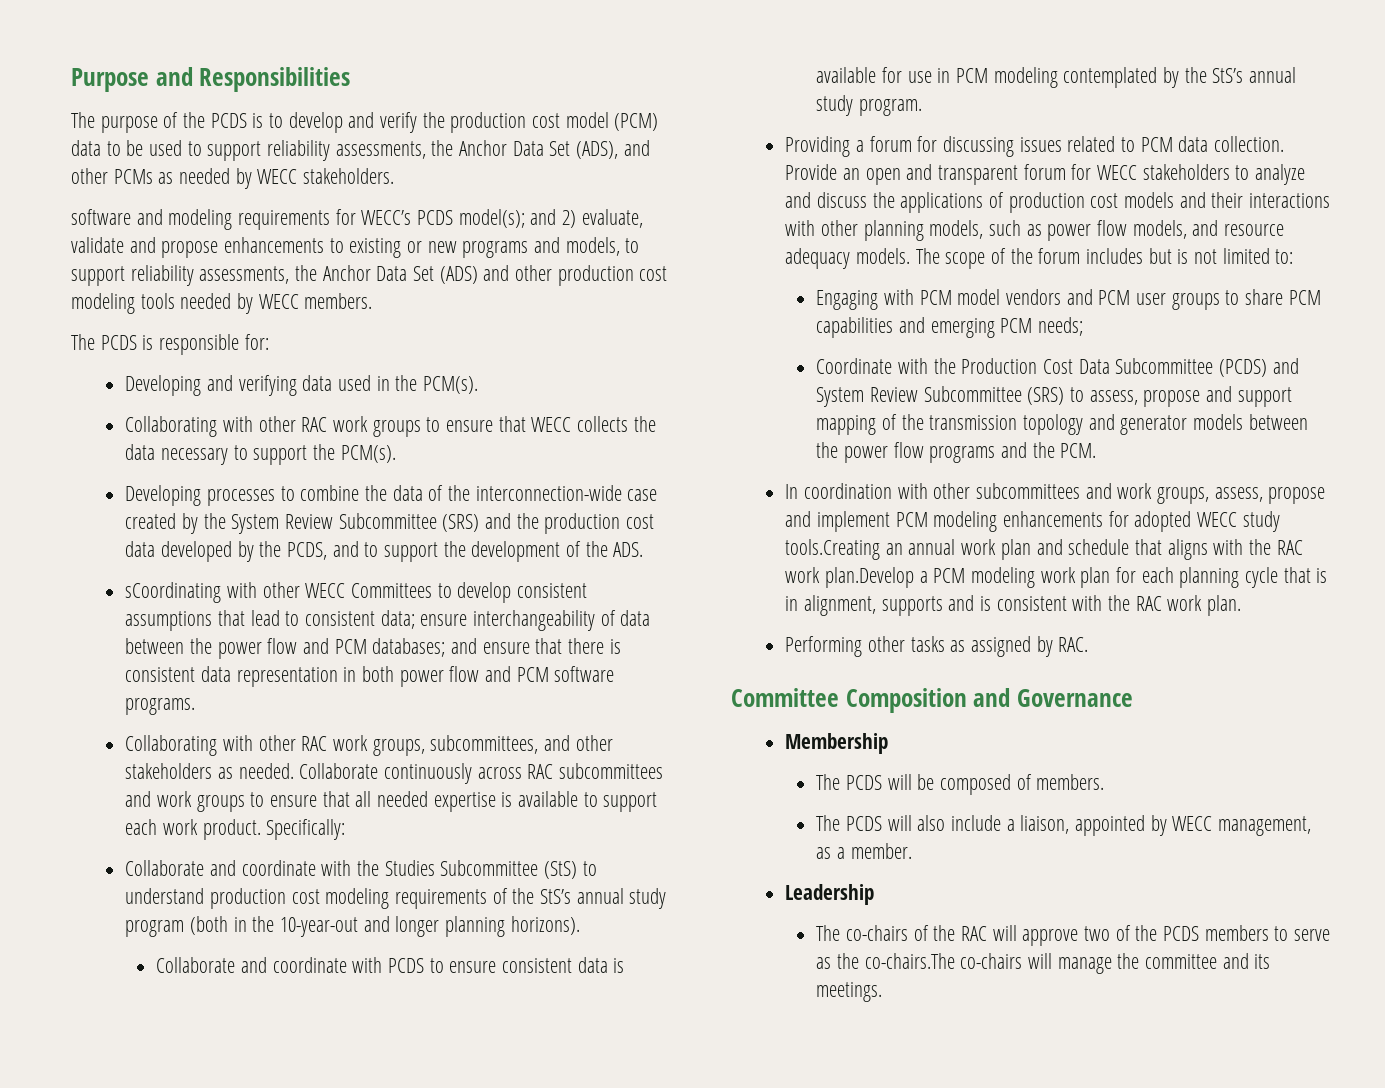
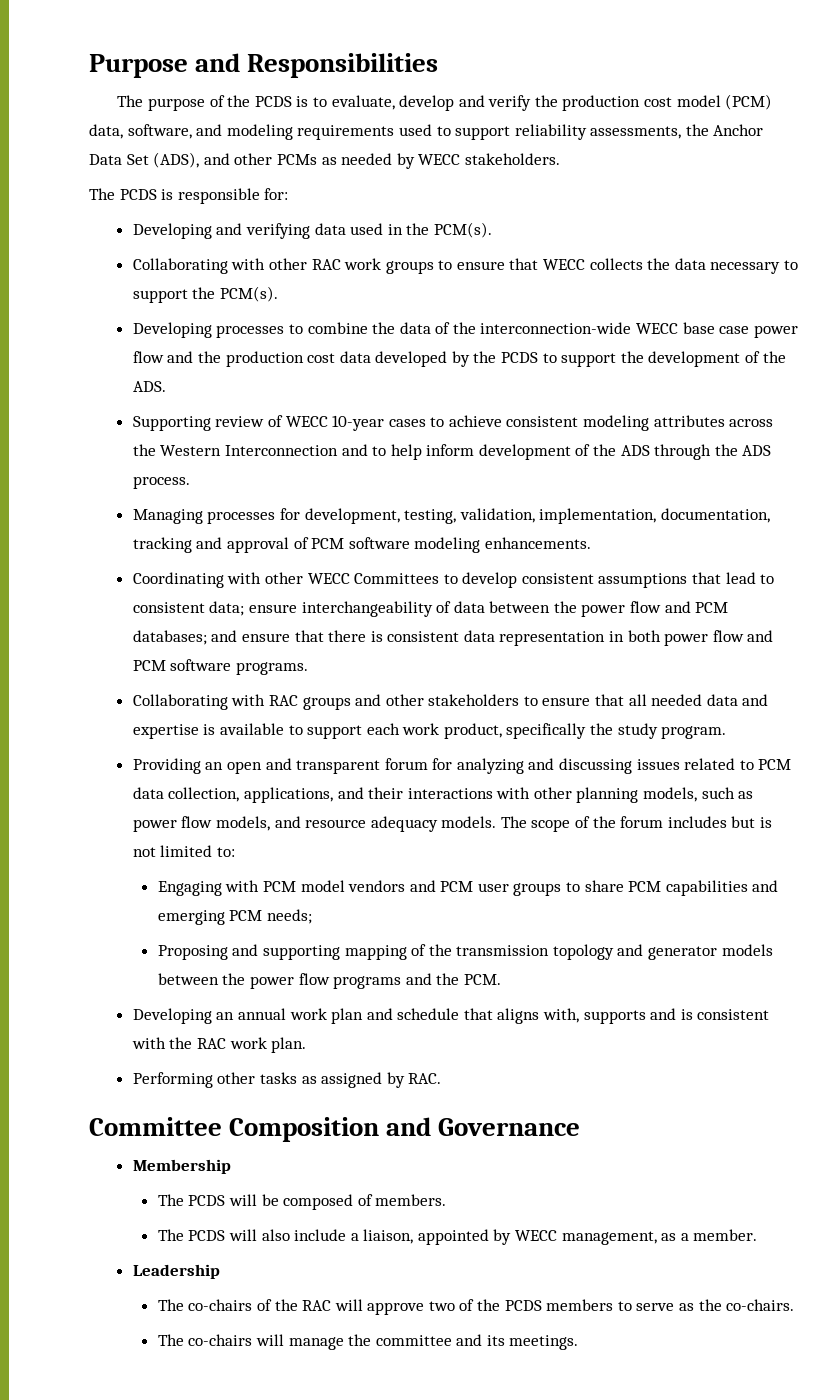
- The purpose of the PCDS is to develop and verify the production cost model (PCM) data to be used to support reliability assessments, the Anchor Data Set (ADS), and other PCMs as needed by WECC stakeholders.
+ The purpose of the PCDS is to evaluate, develop and verify the production cost model (PCM) data, software, and modeling requirements used to support reliability assessments, the Anchor Data Set (ADS), and other PCMs as needed by WECC stakeholders.
- software and modeling requirements for WECC’s PCDS model(s); and 2) evaluate, validate and propose enhancements to existing or new programs and models, to support reliability assessments, the Anchor Data Set (ADS) and other production cost modeling tools needed by WECC members.
- Developing processes to combine the data of the interconnection-wide case created by the System Review Subcommittee (SRS) and the production cost data developed by the PCDS, and to support the development of the ADS.
+ Developing processes to combine the data of the interconnection-wide WECC base case power flow and the production cost data developed by the PCDS to support the development of the ADS.
- sCoordinating with other WECC Committees to develop consistent assumptions that lead to consistent data; ensure interchangeability of data between the power flow and PCM databases; and ensure that there is consistent data representation in both power flow and PCM software programs.
+ Supporting review of WECC 10-year cases to achieve consistent modeling attributes across the Western Interconnection and to help inform development of the ADS through the ADS process.
+ Managing processes for development, testing, validation, implementation, documentation, tracking and approval of PCM software modeling enhancements.
+ Coordinating with other WECC Committees to develop consistent assumptions that lead to consistent data; ensure interchangeability of data between the power flow and PCM databases; and ensure that there is consistent data representation in both power flow and PCM software programs.
- Collaborating with other RAC work groups, subcommittees, and other stakeholders as needed. Collaborate continuously across RAC subcommittees and work groups to ensure that all needed expertise is available to support each work product. Specifically:
- Collaborate and coordinate with the Studies Subcommittee (StS) to understand production cost modeling requirements of the StS’s annual study program (both in the 10-year-out and longer planning horizons).
- Collaborate and coordinate with PCDS to ensure consistent data is available for use in PCM modeling contemplated by the StS’s annual study program.
- Providing a forum for discussing issues related to PCM data collection. Provide an open and transparent forum for WECC stakeholders to analyze and discuss the applications of production cost models and their interactions with other planning models, such as power flow models, and resource adequacy models.
+ Collaborating with RAC groups and other stakeholders to ensure that all needed data and expertise is available to support each work product, specifically the study program.
+ Providing an open and transparent forum for analyzing and discussing issues related to PCM data collection, applications, and their interactions with other planning models, such as power flow models, and resource adequacy models.
- Coordinate with the Production Cost Data Subcommittee (PCDS) and System Review Subcommittee (SRS) to assess, propose and support mapping of the transmission topology and generator models between the power flow programs and the PCM.
+ Proposing and supporting mapping of the transmission topology and generator models between the power flow programs and the PCM.
- In coordination with other subcommittees and work groups, assess, propose and implement PCM modeling enhancements for adopted WECC study tools.Creating an annual work plan and schedule that aligns with the RAC work plan.Develop a PCM modeling work plan for each planning cycle that is in alignment, supports and is consistent with the RAC work plan.
+ Developing an annual work plan and schedule that aligns with, supports and is consistent with the RAC work plan.
- The co-chairs of the RAC will approve two of the PCDS members to serve as the co-chairs.The co-chairs will manage the committee and its meetings.
+ The co-chairs of the RAC will approve two of the PCDS members to serve as the co-chairs.
+ The co-chairs will manage the committee and its meetings.

